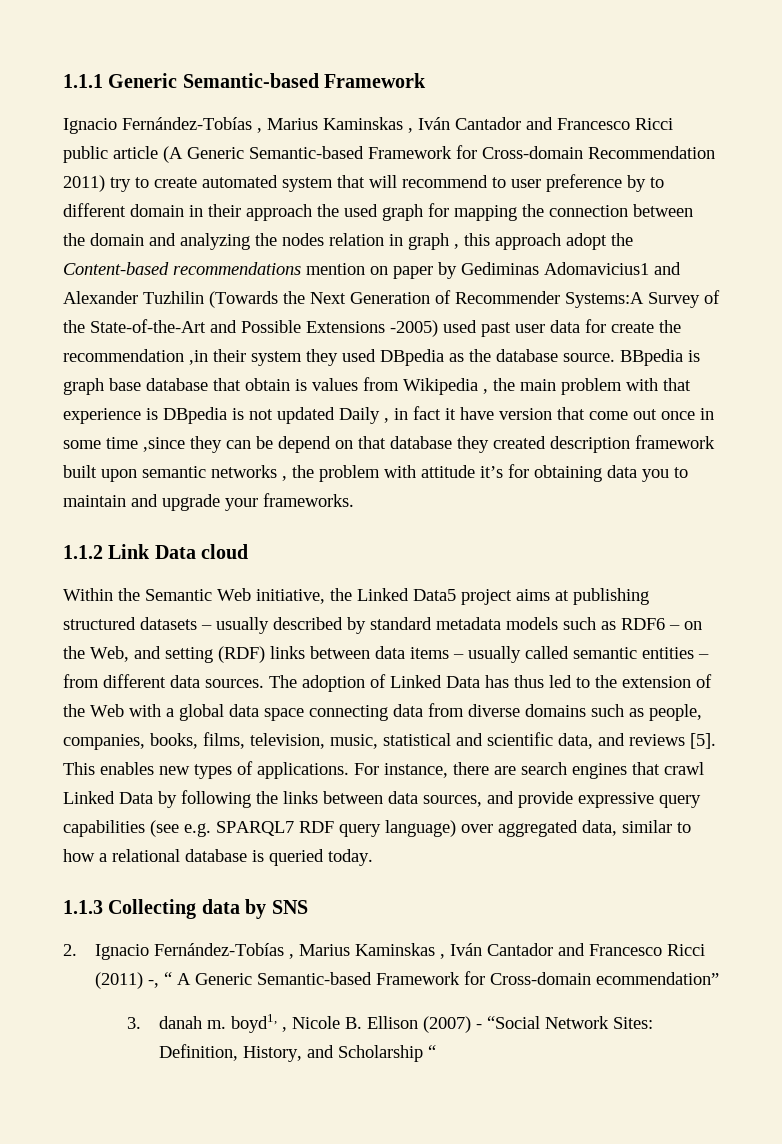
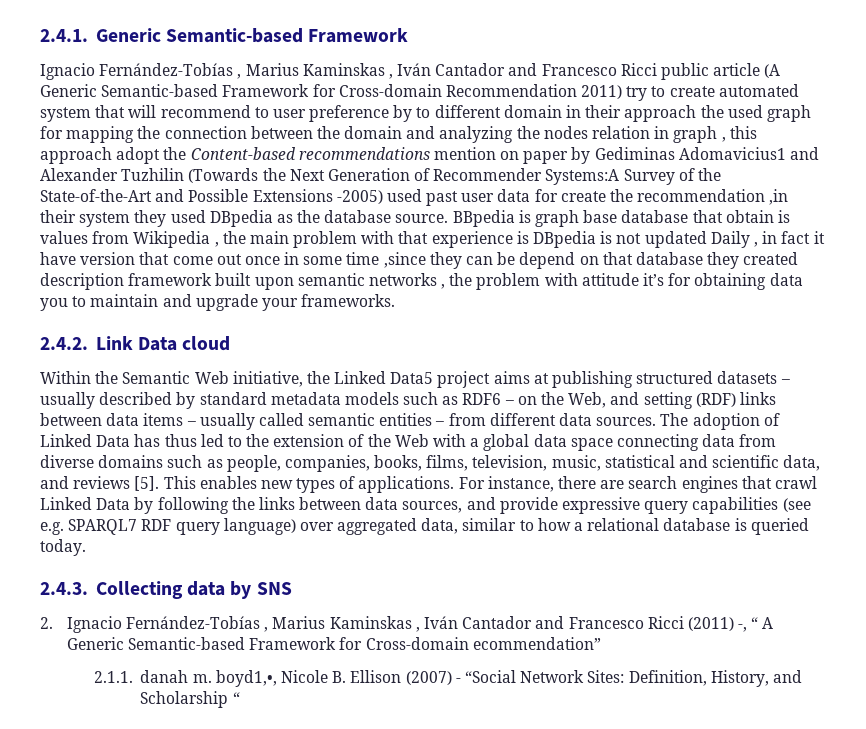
- 1.1.1 Generic Semantic-based Framework
+ 2.4.1. Generic Semantic-based Framework
- 1.1.2 Link Data cloud
+ 2.4.2. Link Data cloud
- 1.1.3 Collecting data by SNS
+ 2.4.3. Collecting data by SNS
- 3. danah m. boyd1, , Nicole B. Ellison (2007) - “Social Network Sites: Definition, History, and Scholarship “
+ 2.1.1. danah m. boyd1,•, Nicole B. Ellison (2007) - “Social Network Sites: Definition, History, and Scholarship “

